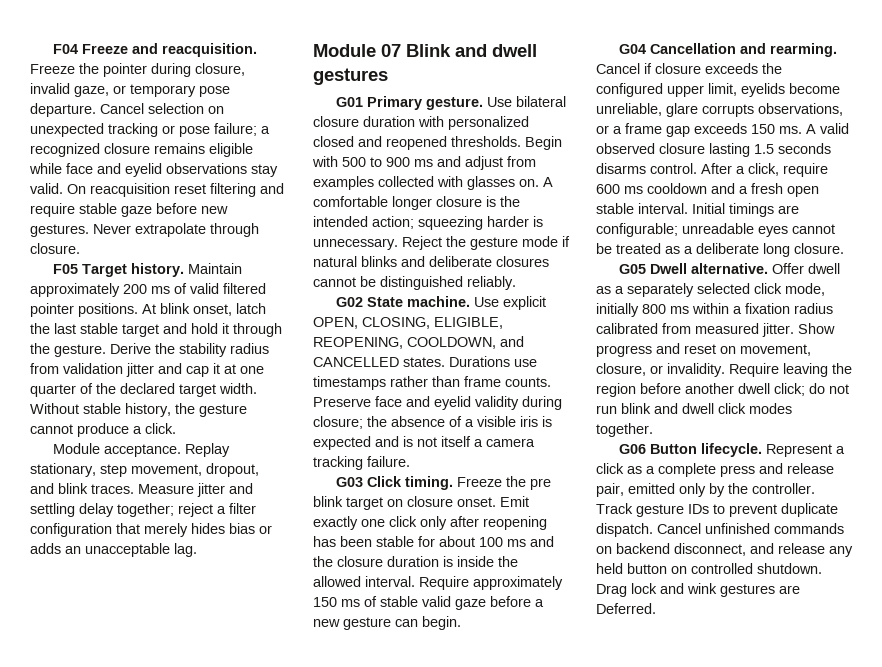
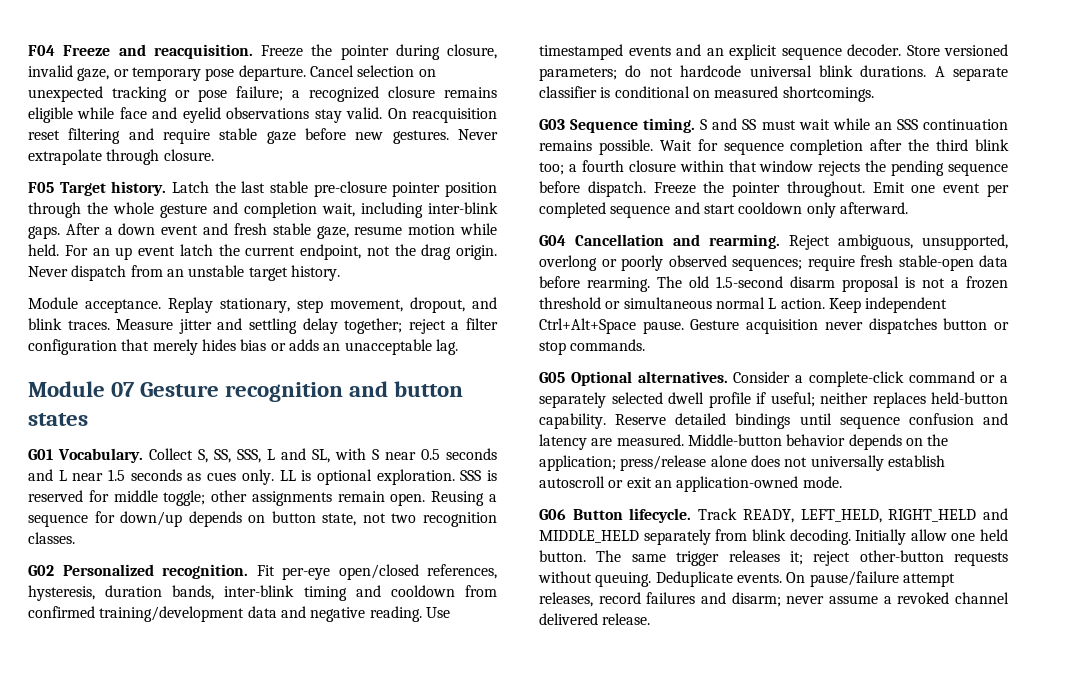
- Maintain approximately 200 ms of valid filtered pointer positions. At blink onset, latch the last stable target and hold it through the gesture. Derive the stability radius from validation jitter and cap it at one quarter of the declared target width. Without stable history, the gesture cannot produce a click.
+ Latch the last stable pre-closure pointer position through the whole gesture and completion wait, including inter-blink gaps. After a down event and fresh stable gaze, resume motion while held. For an up event latch the current endpoint, not the drag origin. Never dispatch from an unstable target history.
- Module 07 Blink and dwell gestures
- G01 Primary gesture. Use bilateral closure duration with personalized closed and reopened thresholds. Begin with 500 to 900 ms and adjust from examples collected with glasses on. A comfortable longer closure is the intended action; squeezing harder is unnecessary. Reject the gesture mode if natural blinks and deliberate closures cannot be distinguished reliably.
- G02 State machine. Use explicit OPEN, CLOSING, ELIGIBLE, REOPENING, COOLDOWN, and CANCELLED states. Durations use timestamps rather than frame counts. Preserve face and eyelid validity during closure; the absence of a visible iris is expected and is not itself a camera tracking failure.
- G03 Click timing. Freeze the pre blink target on closure onset. Emit exactly one click only after reopening has been stable for about 100 ms and the closure duration is inside the allowed interval. Require approximately 150 ms of stable valid gaze before a new gesture can begin.
- G04 Cancellation and rearming. Cancel if closure exceeds the configured upper limit, eyelids become unreliable, glare corrupts observations, or a frame gap exceeds 150 ms. A valid observed closure lasting 1.5 seconds disarms control. After a click, require 600 ms cooldown and a fresh open stable interval. Initial timings are configurable; unreadable eyes cannot be treated as a deliberate long closure.
- G05 Dwell alternative. Offer dwell as a separately selected click mode, initially 800 ms within a fixation radius calibrated from measured jitter. Show progress and reset on movement, closure, or invalidity. Require leaving the region before another dwell click; do not run blink and dwell click modes together.
- G06 Button lifecycle. Represent a click as a complete press and release pair, emitted only by the controller. Track gesture IDs to prevent duplicate dispatch. Cancel unfinished commands on backend disconnect, and release any held button on controlled shutdown. Drag lock and wink gestures are Deferred.
+ Module 07 Gesture recognition and button states
+ G01 Vocabulary. Collect S, SS, SSS, L and SL, with S near 0.5 seconds and L near 1.5 seconds as cues only. LL is optional exploration. SSS is reserved for middle toggle; other assignments remain open. Reusing a sequence for down/up depends on button state, not two recognition classes.
+ G02 Personalized recognition. Fit per-eye open/closed references, hysteresis, duration bands, inter-blink timing and cooldown from confirmed training/development data and negative reading. Use timestamped events and an explicit sequence decoder. Store versioned parameters; do not hardcode universal blink durations. A separate classifier is conditional on measured shortcomings.
+ G03 Sequence timing. S and SS must wait while an SSS continuation remains possible. Wait for sequence completion after the third blink too; a fourth closure within that window rejects the pending sequence before dispatch. Freeze the pointer throughout. Emit one event per completed sequence and start cooldown only afterward.
+ G04 Cancellation and rearming. Reject ambiguous, unsupported, overlong or poorly observed sequences; require fresh stable-open data before rearming. The old 1.5-second disarm proposal is not a frozen threshold or simultaneous normal L action. Keep independent Ctrl+Alt+Space pause. Gesture acquisition never dispatches button or stop commands.
+ G05 Optional alternatives. Consider a complete-click command or a separately selected dwell profile if useful; neither replaces held-button capability. Reserve detailed bindings until sequence confusion and latency are measured. Middle-button behavior depends on the application; press/release alone does not universally establish autoscroll or exit an application-owned mode.
+ G06 Button lifecycle. Track READY, LEFT_HELD, RIGHT_HELD and MIDDLE_HELD separately from blink decoding. Initially allow one held button. The same trigger releases it; reject other-button requests without queuing. Deduplicate events. On pause/failure attempt releases, record failures and disarm; never assume a revoked channel delivered release.

